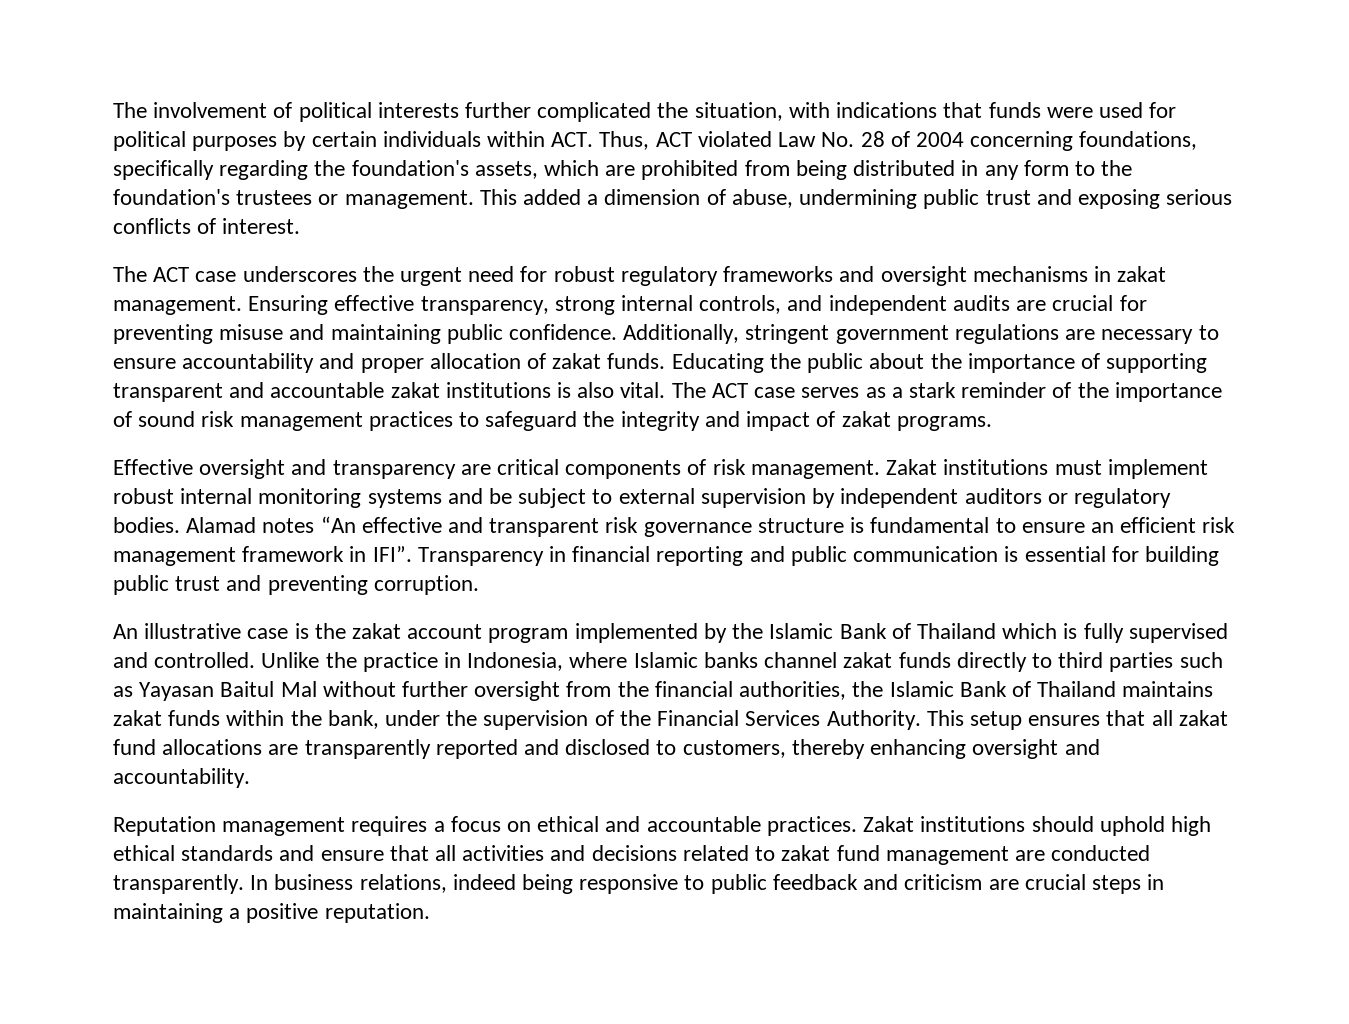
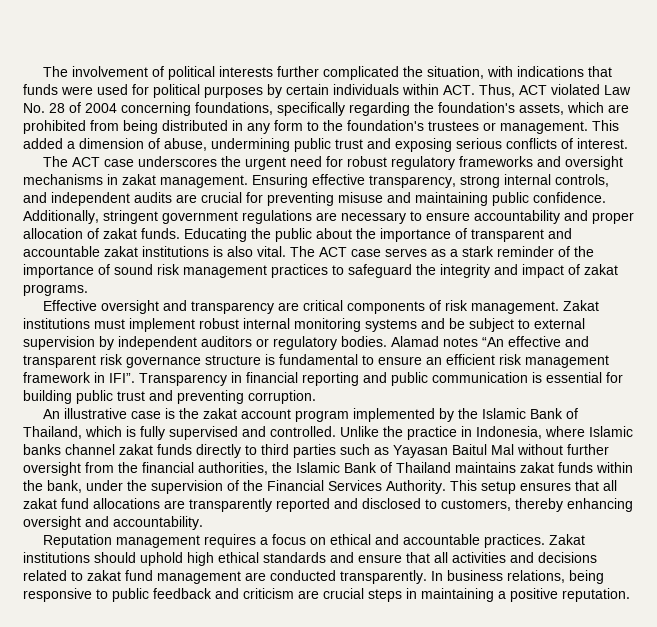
- Educating the public about the importance of supporting transparent and accountable zakat institutions is also vital.
+ Educating the public about the importance of transparent and accountable zakat institutions is also vital.
- An illustrative case is the zakat account program implemented by the Islamic Bank of Thailand which is fully supervised and controlled.
+ An illustrative case is the zakat account program implemented by the Islamic Bank of Thailand, which is fully supervised and controlled.
- In business relations, indeed being responsive to public feedback and criticism are crucial steps in maintaining a positive reputation.
+ In business relations, being responsive to public feedback and criticism are crucial steps in maintaining a positive reputation.

